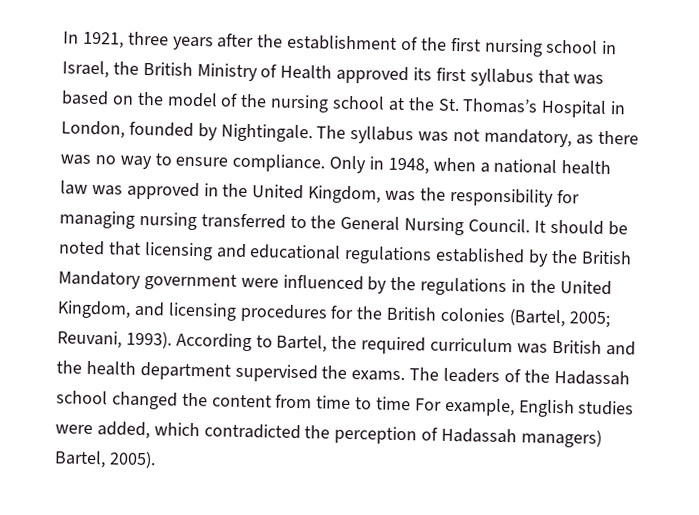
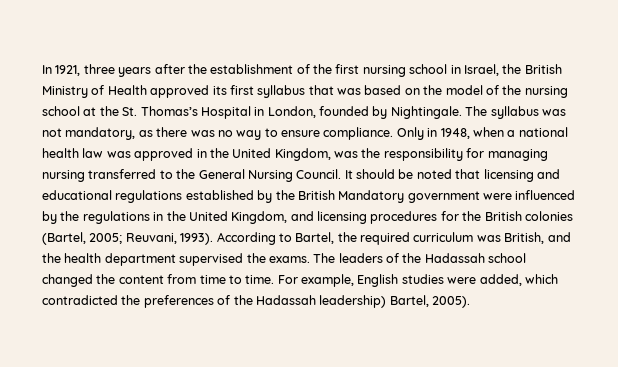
- According to Bartel, the required curriculum was British and the health department supervised the exams.
+ According to Bartel, the required curriculum was British, and the health department supervised the exams.
- The leaders of the Hadassah school changed the content from time to time For example, English studies were added, which contradicted the perception of Hadassah managers) Bartel, 2005).
+ The leaders of the Hadassah school changed the content from time to time. For example, English studies were added, which contradicted the preferences of the Hadassah leadership) Bartel, 2005).

